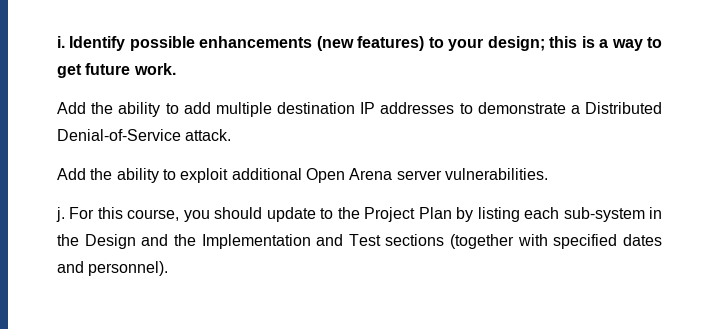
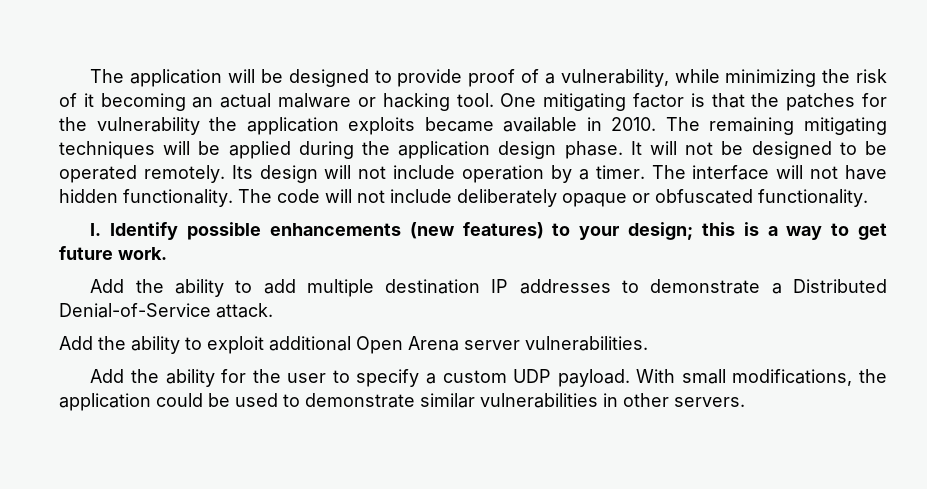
- i. Identify possible enhancements (new features) to your design; this is a way to get future work.
+ The application will be designed to provide proof of a vulnerability, while minimizing the risk of it becoming an actual malware or hacking tool. One mitigating factor is that the patches for the vulnerability the application exploits became available in 2010. The remaining mitigating techniques will be applied during the application design phase. It will not be designed to be operated remotely. Its design will not include operation by a timer. The interface will not have hidden functionality. The code will not include deliberately opaque or obfuscated functionality.
+ I. Identify possible enhancements (new features) to your design; this is a way to get future work.
- j. For this course, you should update to the Project Plan by listing each sub-system in the Design and the Implementation and Test sections (together with specified dates and personnel).
+ Add the ability for the user to specify a custom UDP payload. With small modifications, the application could be used to demonstrate similar vulnerabilities in other servers.

